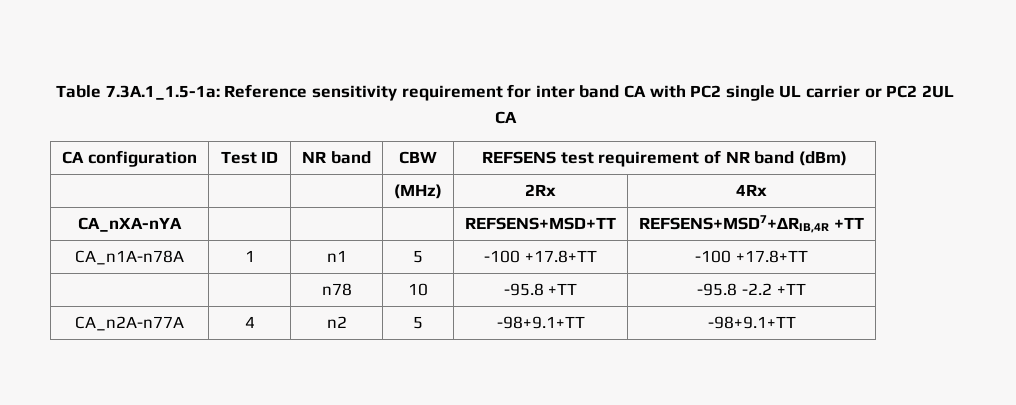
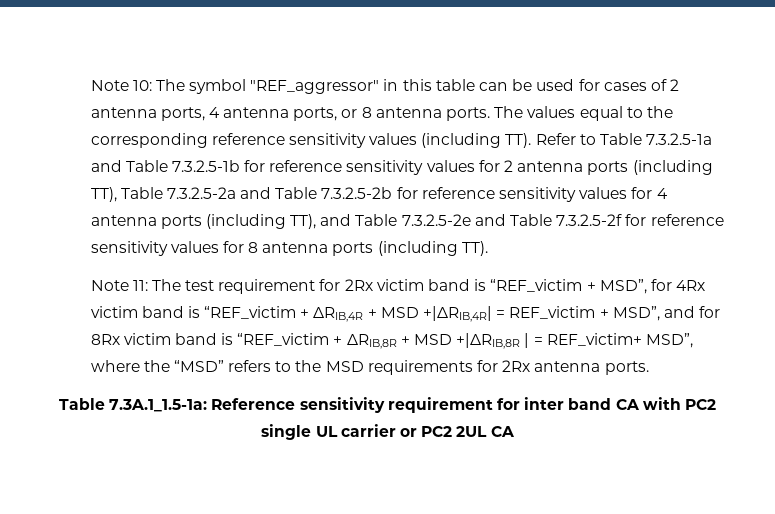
+ Note 10: The symbol "REF_aggressor" in this table can be used for cases of 2 antenna ports, 4 antenna ports, or 8 antenna ports. The values equal to the corresponding reference sensitivity values (including TT). Refer to Table 7.3.2.5-1a and Table 7.3.2.5-1b for reference sensitivity values for 2 antenna ports (including TT), Table 7.3.2.5-2a and Table 7.3.2.5-2b for reference sensitivity values for 4 antenna ports (including TT), and Table 7.3.2.5-2e and Table 7.3.2.5-2f for reference sensitivity values for 8 antenna ports (including TT).
+ Note 11: The test requirement for 2Rx victim band is “REF_victim + MSD”, for 4Rx victim band is “REF_victim + ΔRIB,4R + MSD +|ΔRIB,4R| = REF_victim + MSD”, and for 8Rx victim band is “REF_victim + ΔRIB,8R + MSD +|ΔRIB,8R | = REF_victim+ MSD”, where the “MSD” refers to the MSD requirements for 2Rx antenna ports.
- CA configuration | Test ID | NR band | CBW | REFSENS test requirement of NR band (dBm)
- | | | (MHz) | 2Rx | 4Rx
- CA_nXA-nYA | | | | REFSENS+MSD+TT | REFSENS+MSD7+ΔRIB,4R +TT
- CA_n1A-n78A | 1 | n1 | 5 | -100 +17.8+TT | -100 +17.8+TT
- | | n78 | 10 | -95.8 +TT | -95.8 -2.2 +TT
- CA_n2A-n77A | 4 | n2 | 5 | -98+9.1+TT | -98+9.1+TT

